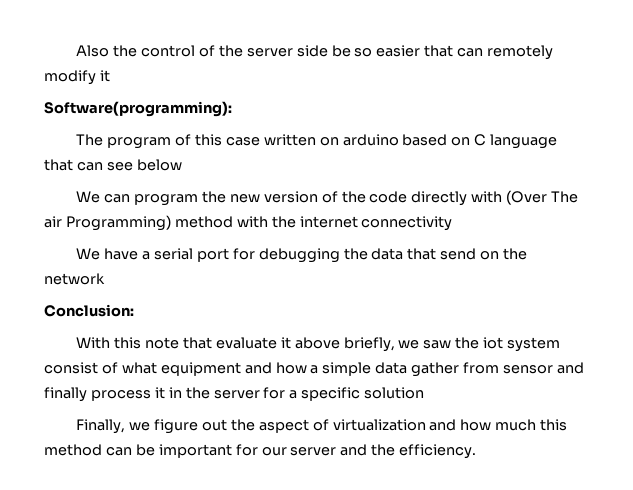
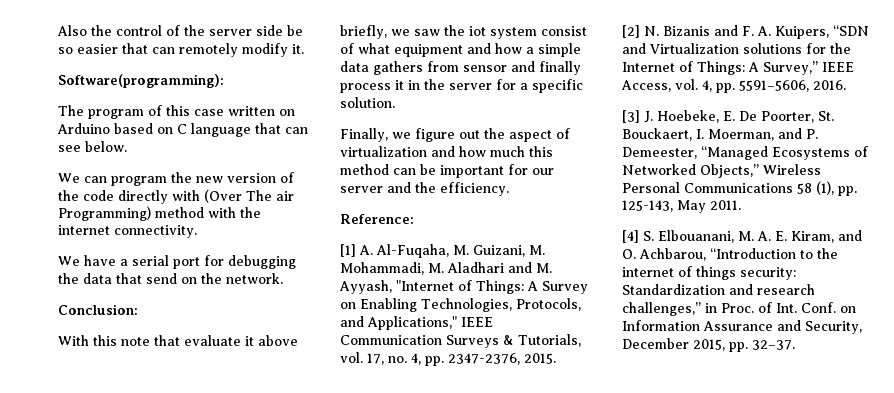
- Also the control of the server side be so easier that can remotely modify it
+ Also the control of the server side be so easier that can remotely modify it.
- The program of this case written on arduino based on C language that can see below
+ The program of this case written on Arduino based on C language that can see below.
- We can program the new version of the code directly with (Over The air Programming) method with the internet connectivity
+ We can program the new version of the code directly with (Over The air Programming) method with the internet connectivity.
- We have a serial port for debugging the data that send on the network
+ We have a serial port for debugging the data that send on the network.
- With this note that evaluate it above briefly, we saw the iot system consist of what equipment and how a simple data gather from sensor and finally process it in the server for a specific solution
+ With this note that evaluate it above briefly, we saw the iot system consist of what equipment and how a simple data gathers from sensor and finally process it in the server for a specific solution.
+ Reference:
+ [1] A. Al-Fuqaha, M. Guizani, M. Mohammadi, M. Aladhari and M. Ayyash, "Internet of Things: A Survey on Enabling Technologies, Protocols, and Applications," IEEE Communication Surveys & Tutorials, vol. 17, no. 4, pp. 2347-2376, 2015.
+ [2] N. Bizanis and F. A. Kuipers, “SDN and Virtualization solutions for the Internet of Things: A Survey,” IEEE Access, vol. 4, pp. 5591–5606, 2016.
+ [3] J. Hoebeke, E. De Poorter, St. Bouckaert, I. Moerman, and P. Demeester, “Managed Ecosystems of Networked Objects,” Wireless Personal Communications 58 (1), pp. 125-143, May 2011.
+ [4] S. Elbouanani, M. A. E. Kiram, and O. Achbarou, “Introduction to the internet of things security: Standardization and research challenges,” in Proc. of Int. Conf. on Information Assurance and Security, December 2015, pp. 32–37.

